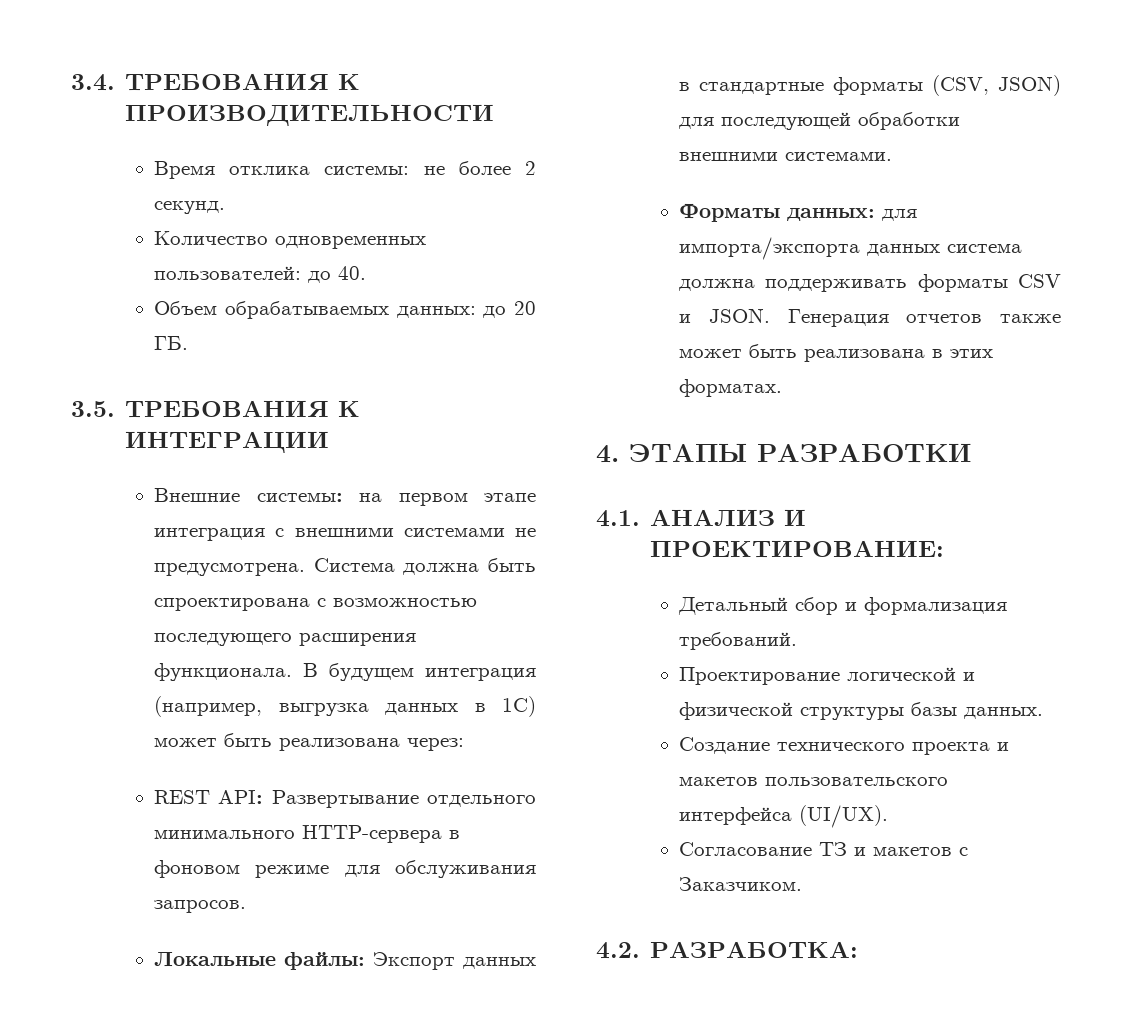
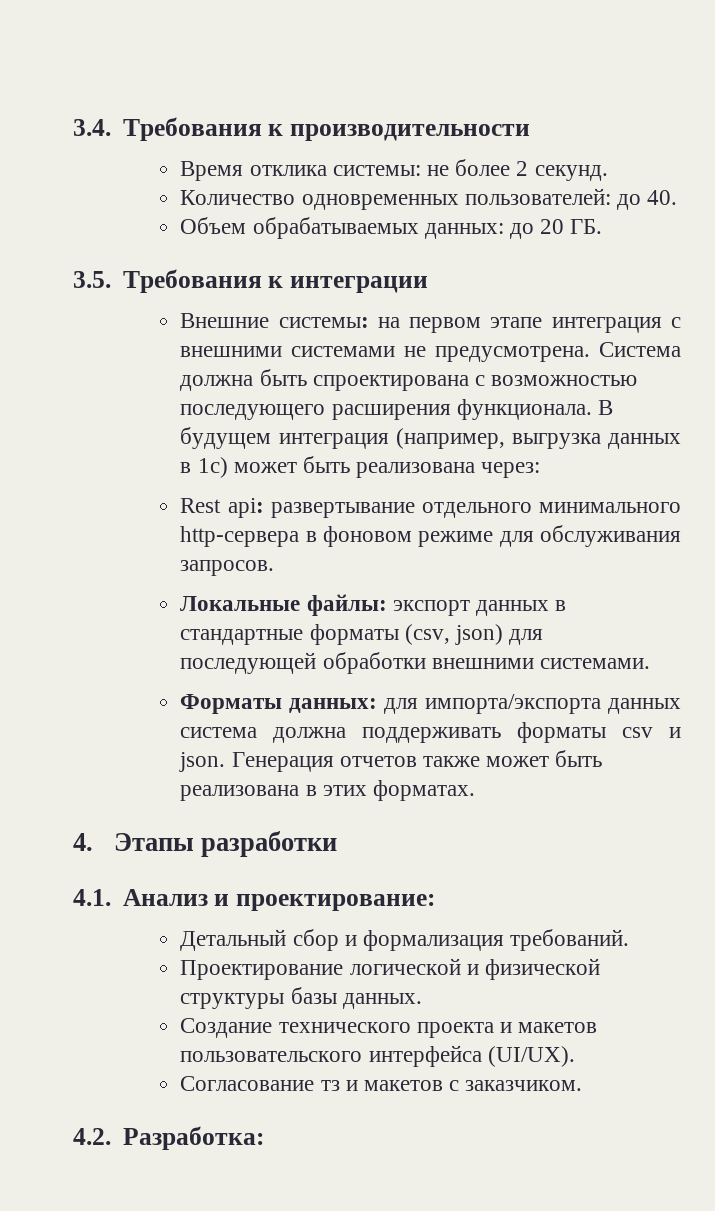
- 3.4. ТРЕБОВАНИЯ К ПРОИЗВОДИТЕЛЬНОСТИ
+ 3.4. Требования к производительности
- 3.5. ТРЕБОВАНИЯ К ИНТЕГРАЦИИ
+ 3.5. Требования к интеграции
- В будущем интеграция (например, выгрузка данных в 1C) может быть реализована через:
+ В будущем интеграция (например, выгрузка данных в 1c) может быть реализована через:
- REST API: Развертывание отдельного минимального HTTP-сервера в фоновом режиме для обслуживания запросов.
+ Rest api: развертывание отдельного минимального http-сервера в фоновом режиме для обслуживания запросов.
- Локальные файлы: Экспорт данных в стандартные форматы (CSV, JSON) для последующей обработки внешними системами.
+ Локальные файлы: экспорт данных в стандартные форматы (csv, json) для последующей обработки внешними системами.
- Форматы данных: для импорта/экспорта данных система должна поддерживать форматы CSV и JSON.
+ Форматы данных: для импорта/экспорта данных система должна поддерживать форматы csv и json.
- 4. ЭТАПЫ РАЗРАБОТКИ
+ 4. Этапы разработки
- 4.1. АНАЛИЗ И ПРОЕКТИРОВАНИЕ:
+ 4.1. Анализ и проектирование:
- Согласование ТЗ и макетов с Заказчиком.
+ Согласование тз и макетов с заказчиком.
- 4.2. РАЗРАБОТКА:
+ 4.2. Разработка:

